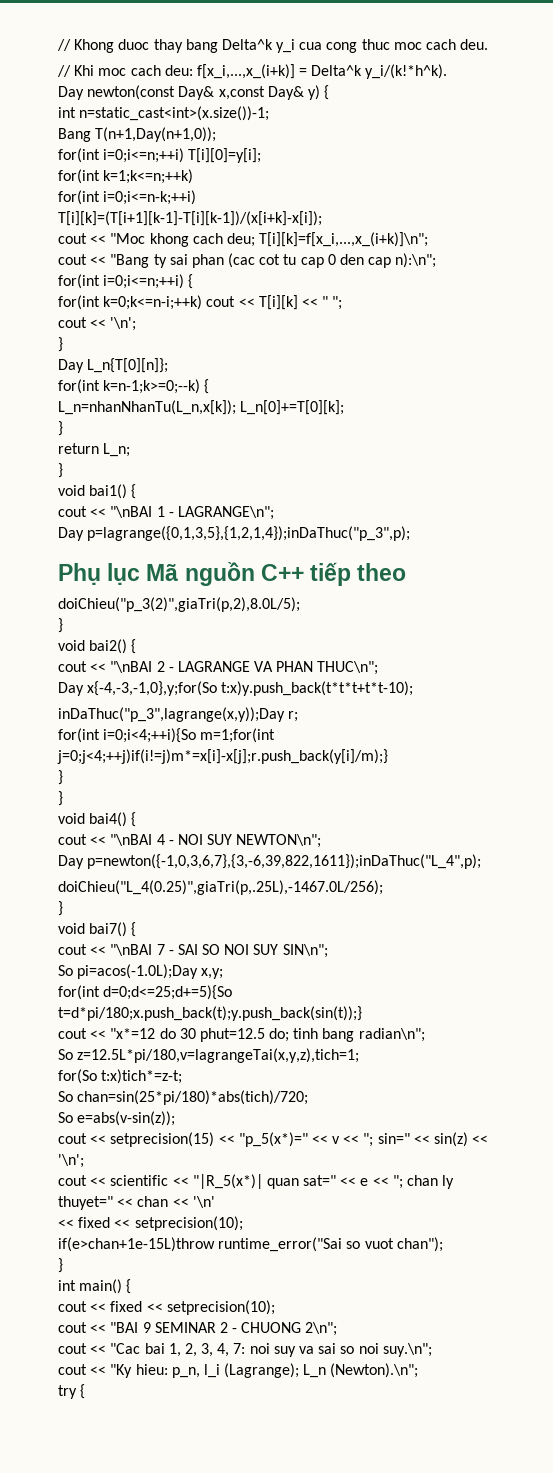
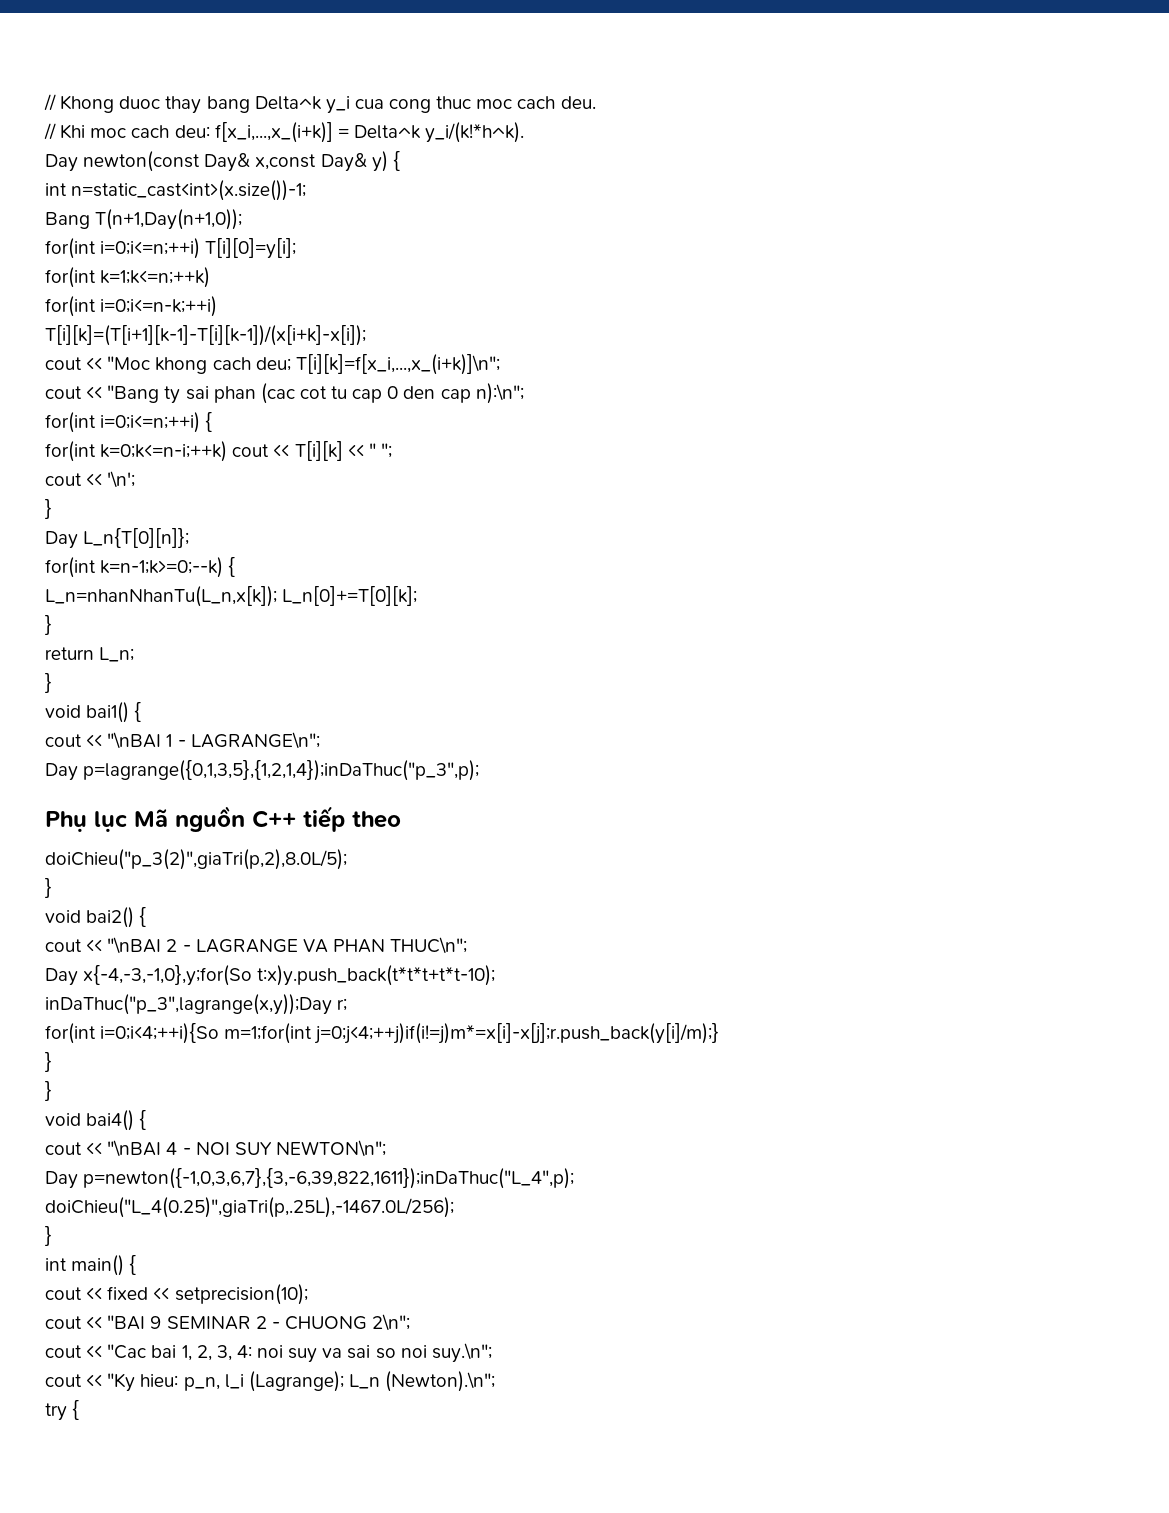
- void bai7() {
- cout << "\nBAI 7 - SAI SO NOI SUY SIN\n";
- So pi=acos(-1.0L);Day x,y;
- for(int d=0;d<=25;d+=5){So t=d*pi/180;x.push_back(t);y.push_back(sin(t));}
- cout << "x*=12 do 30 phut=12.5 do; tinh bang radian\n";
- So z=12.5L*pi/180,v=lagrangeTai(x,y,z),tich=1;
- for(So t:x)tich*=z-t;
- So chan=sin(25*pi/180)*abs(tich)/720;
- So e=abs(v-sin(z));
- cout << setprecision(15) << "p_5(x*)=" << v << "; sin=" << sin(z) << '\n';
- cout << scientific << "|R_5(x*)| quan sat=" << e << "; chan ly thuyet=" << chan << '\n'
- << fixed << setprecision(10);
- if(e>chan+1e-15L)throw runtime_error("Sai so vuot chan");
- }
- cout << "Cac bai 1, 2, 3, 4, 7: noi suy va sai so noi suy.\n";
+ cout << "Cac bai 1, 2, 3, 4: noi suy va sai so noi suy.\n";

